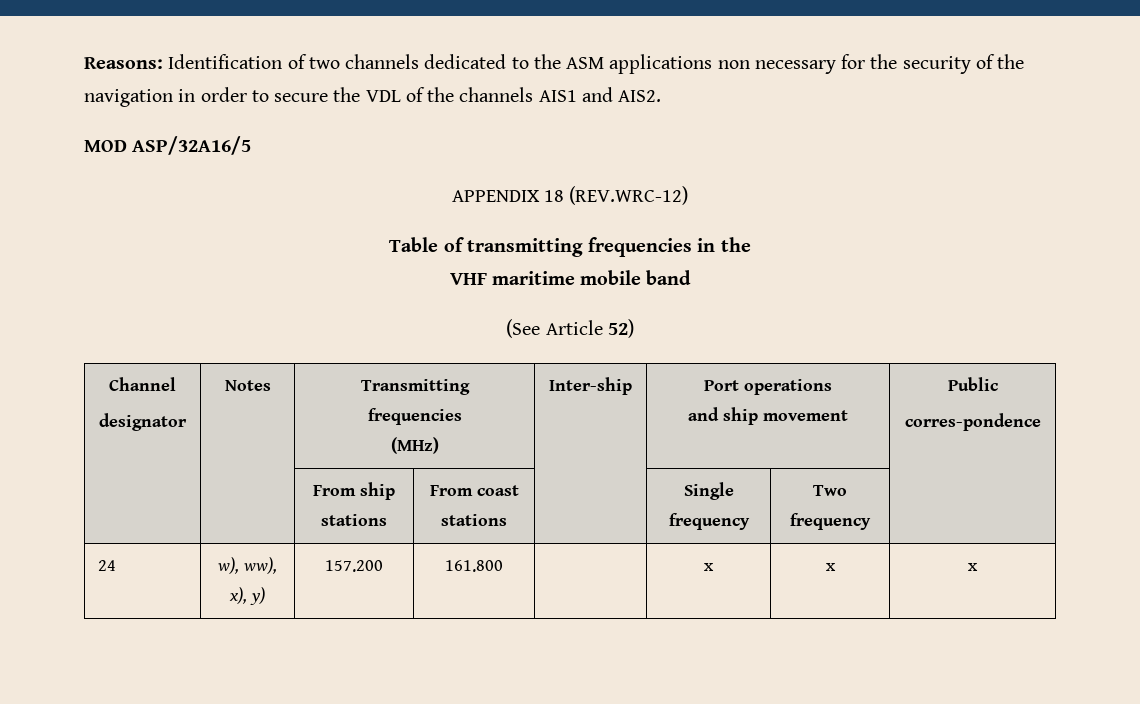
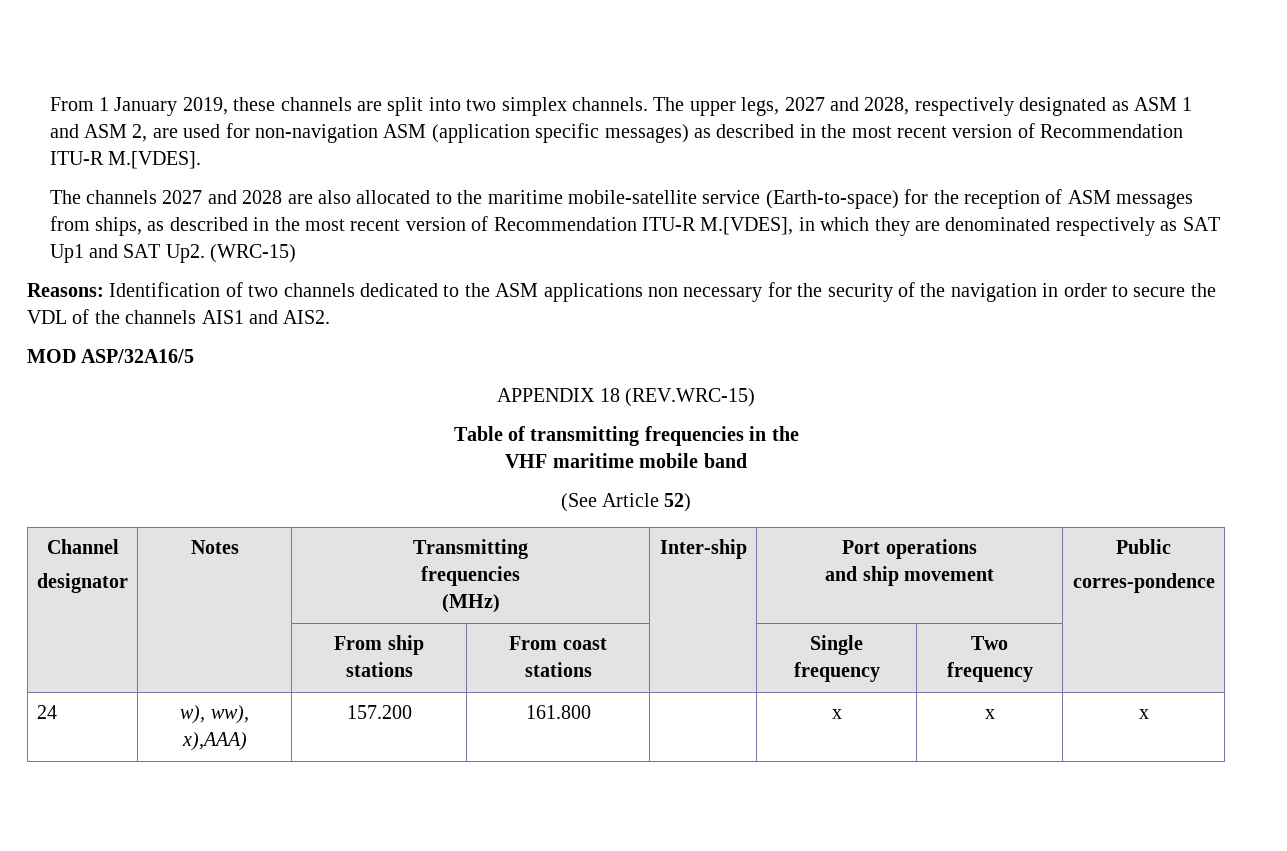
+ From 1 January 2019, these channels are split into two simplex channels. The upper legs, 2027 and 2028, respectively designated as ASM 1 and ASM 2, are used for non-navigation ASM (application specific messages) as described in the most recent version of Recommendation ITU-R M.[VDES].
+ The channels 2027 and 2028 are also allocated to the maritime mobile-satellite service (Earth-to-space) for the reception of ASM messages from ships, as described in the most recent version of Recommendation ITU-R M.[VDES], in which they are denominated respectively as SAT Up1 and SAT Up2. (WRC-15)
- APPENDIX 18 (REV.WRC-12)
+ APPENDIX 18 (REV.WRC-15)
- 24 | w), ww), x), y) | 157.200 | 161.800 | | x | x | x
+ 24 | w), ww), x),AAA) | 157.200 | 161.800 | | x | x | x

